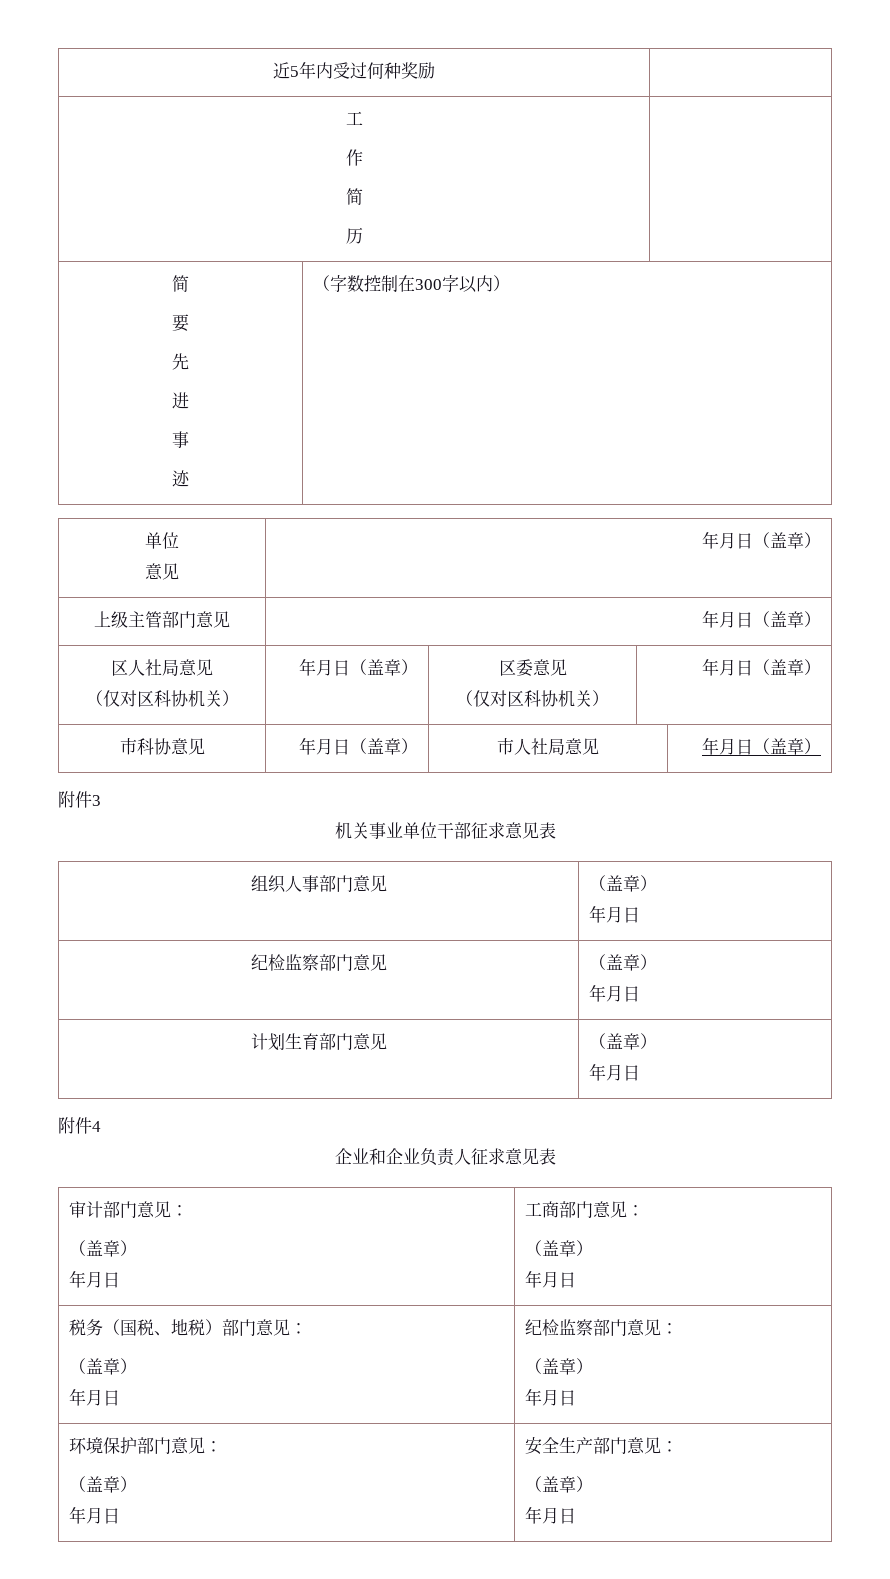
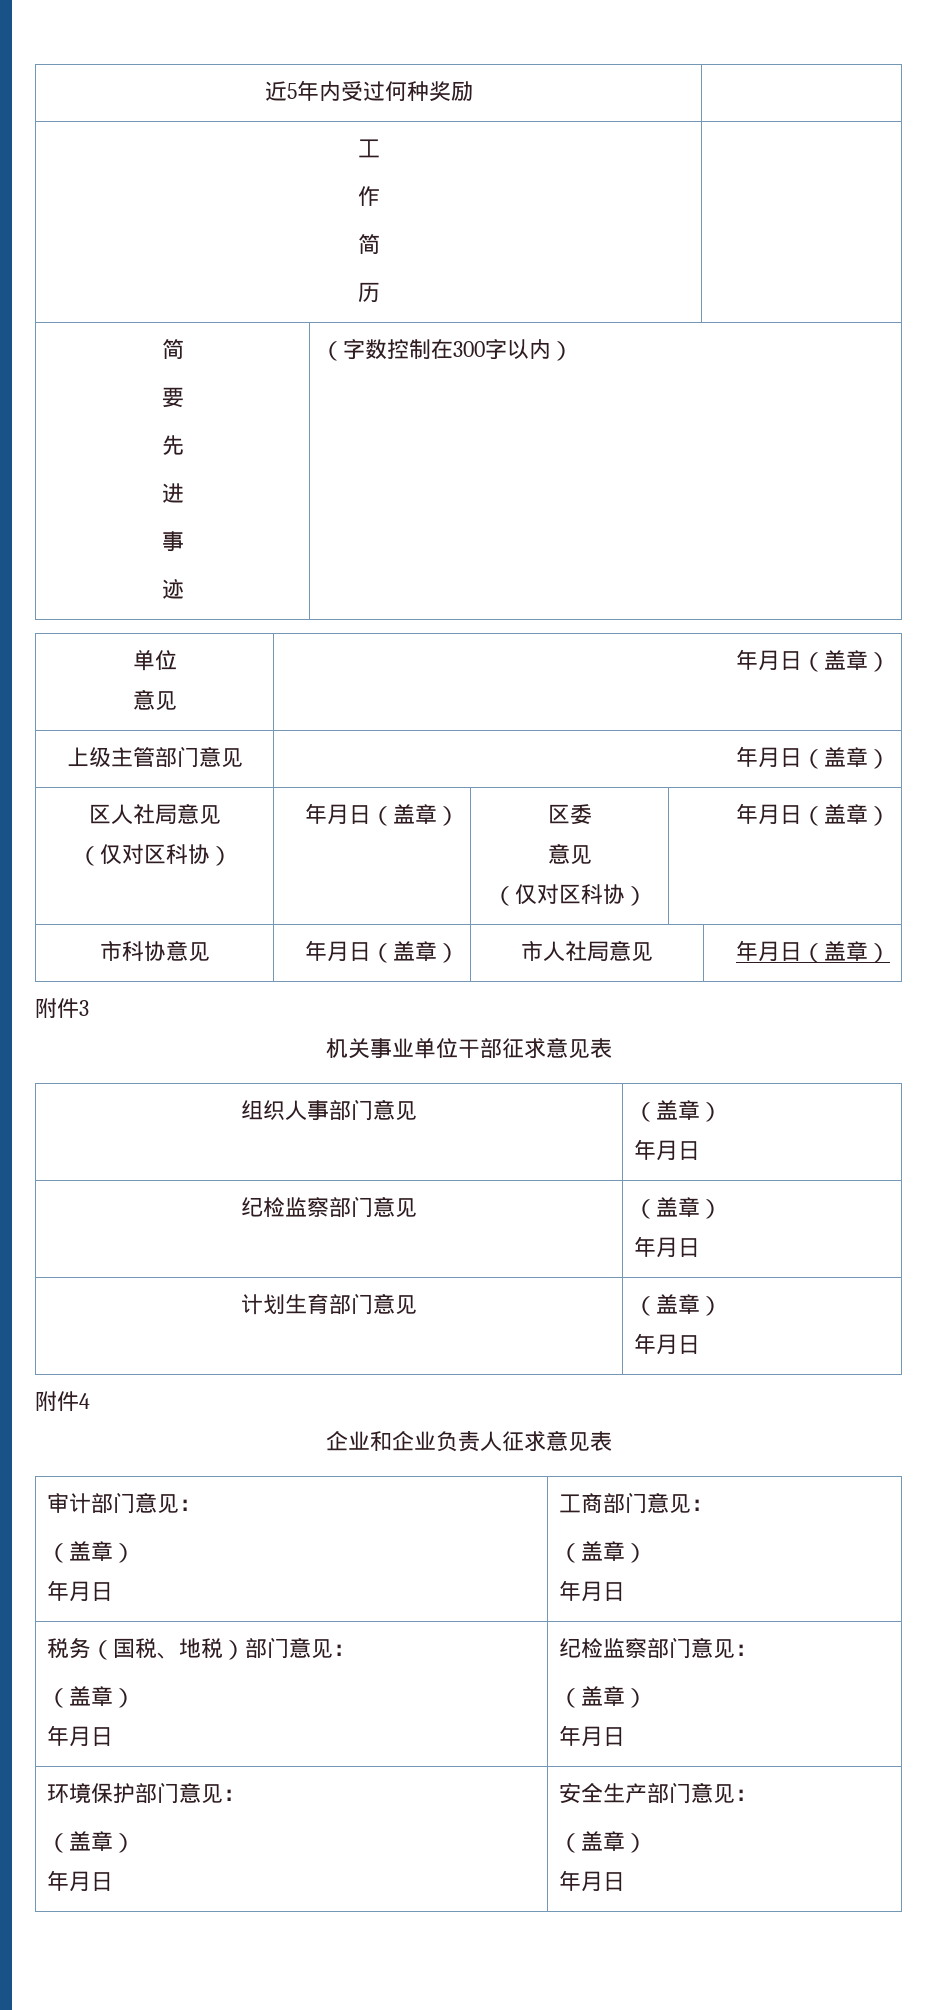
  区人社局意见
- （仅对区科协机关） | 年月日（盖章） | 区委意见
- （仅对区科协机关） | 年月日（盖章）
+ （仅对区科协） | 年月日（盖章） | 区委
+ 意见
+ （仅对区科协） | 年月日（盖章）

